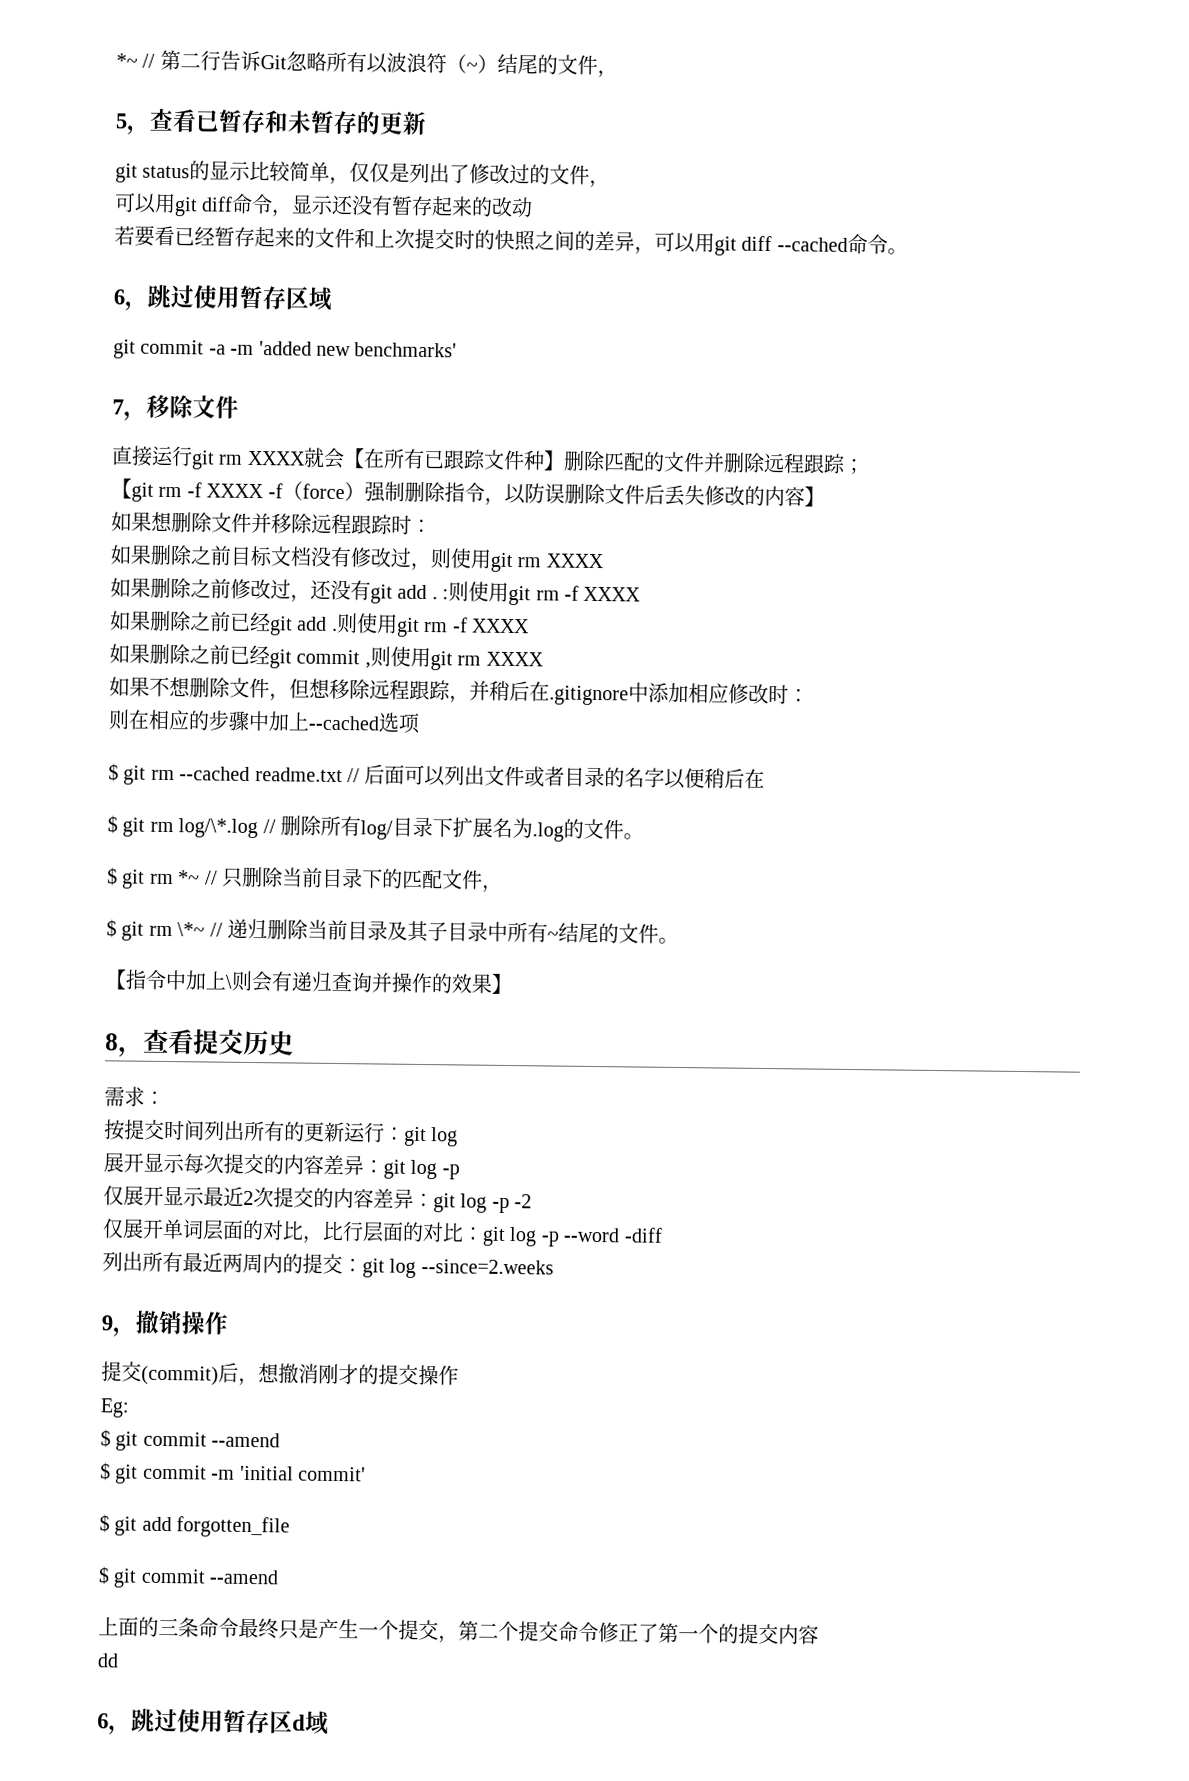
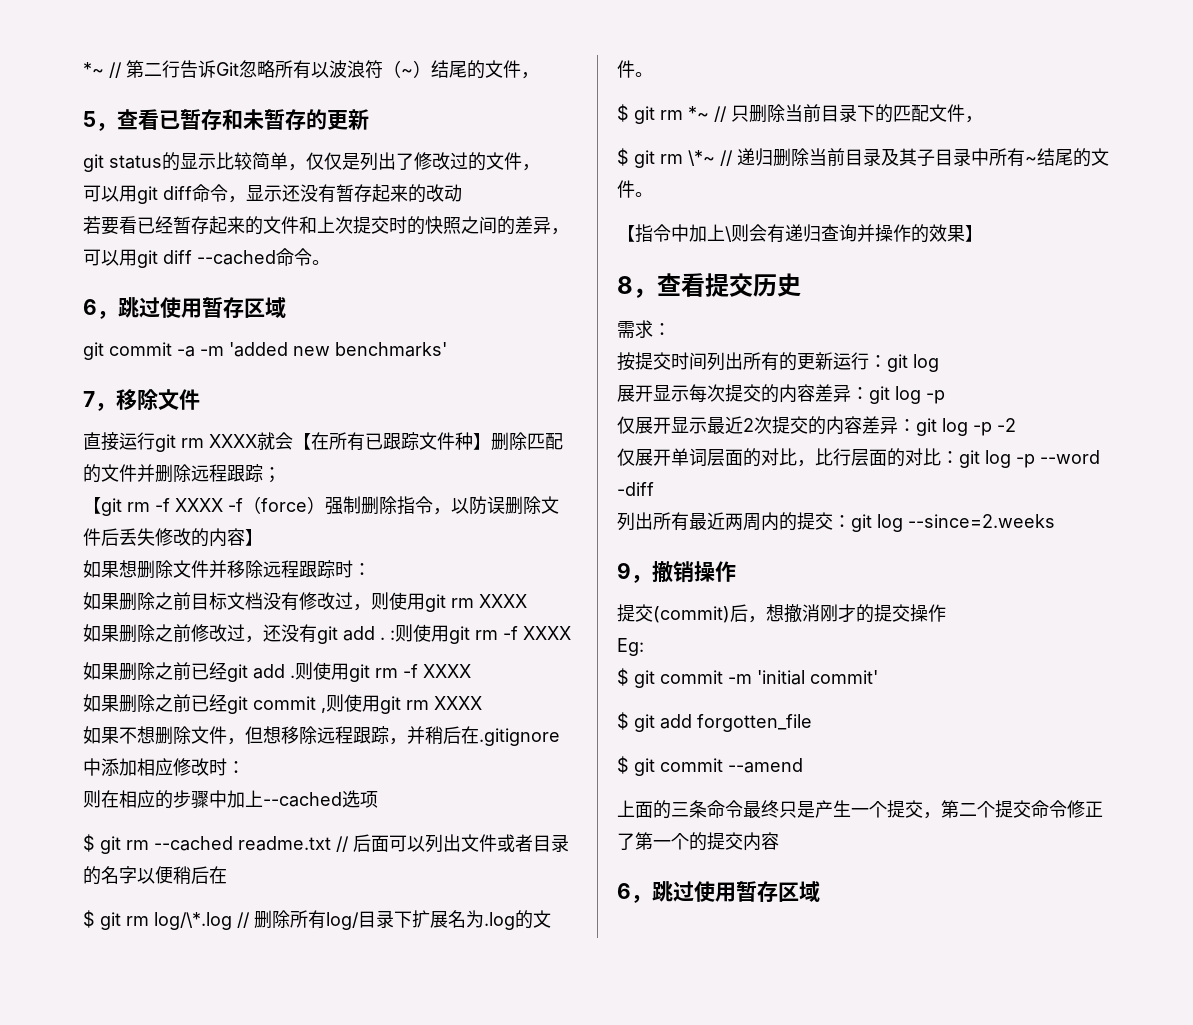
  Eg:
- $ git commit --amend
  上面的三条命令最终只是产生一个提交，第二个提交命令修正了第一个的提交内容
- dd
- 6，跳过使用暂存区d域
+ 6，跳过使用暂存区域

